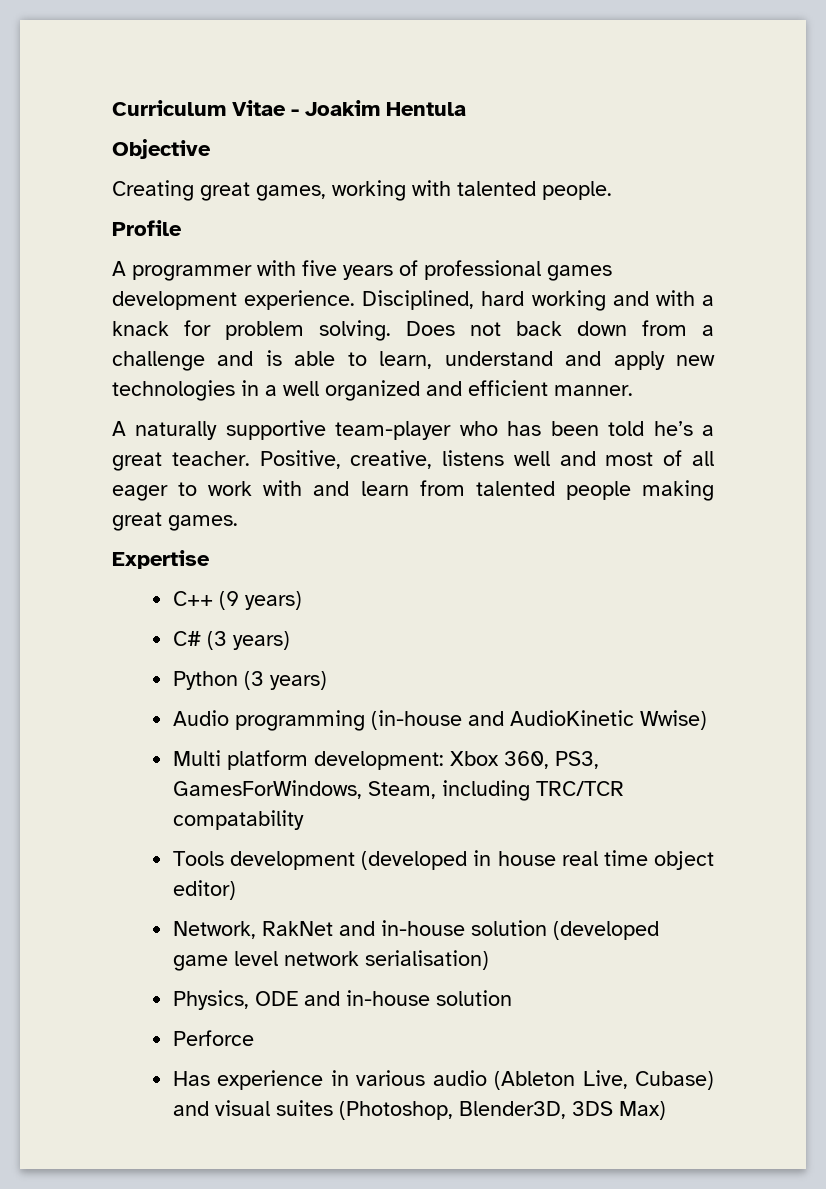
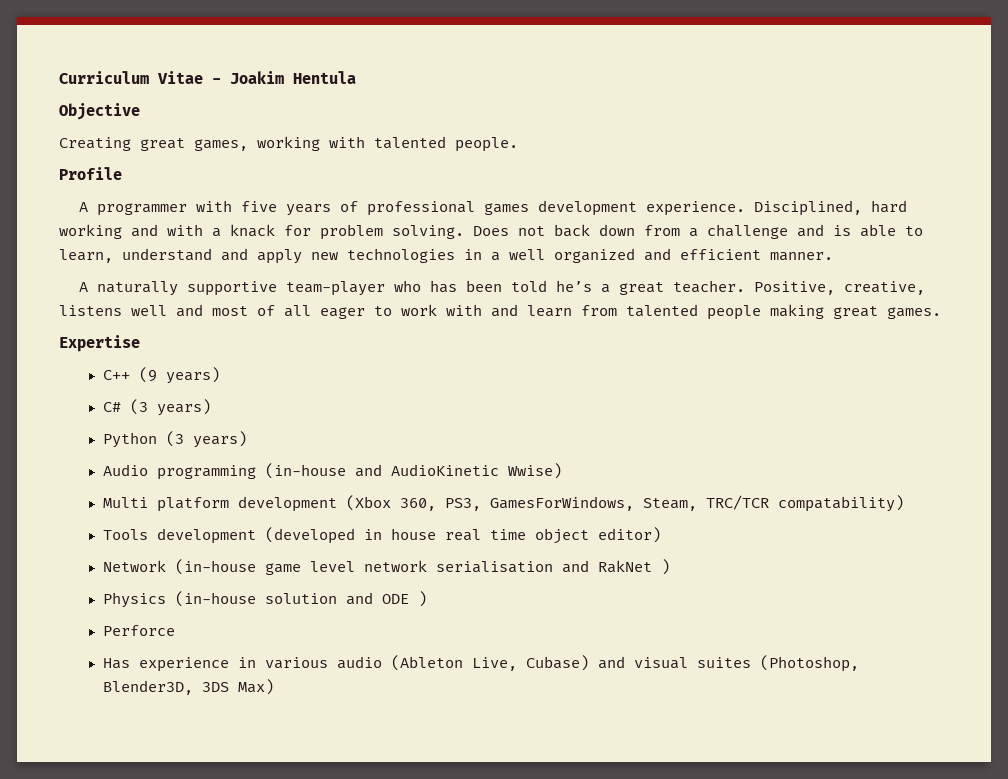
- Multi platform development: Xbox 360, PS3, GamesForWindows, Steam, including TRC/TCR compatability
+ Multi platform development (Xbox 360, PS3, GamesForWindows, Steam, TRC/TCR compatability)
- Network, RakNet and in-house solution (developed game level network serialisation)
- Physics, ODE and in-house solution
+ Network (in-house game level network serialisation and RakNet )
+ Physics (in-house solution and ODE )

